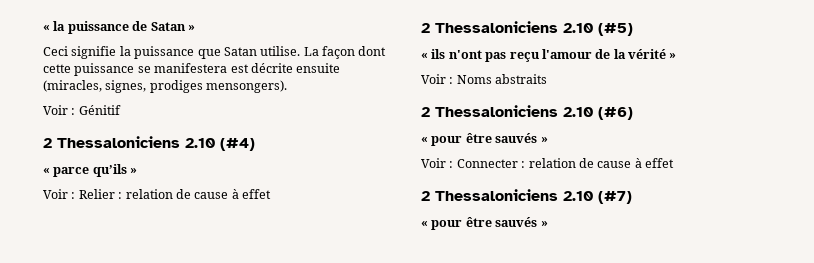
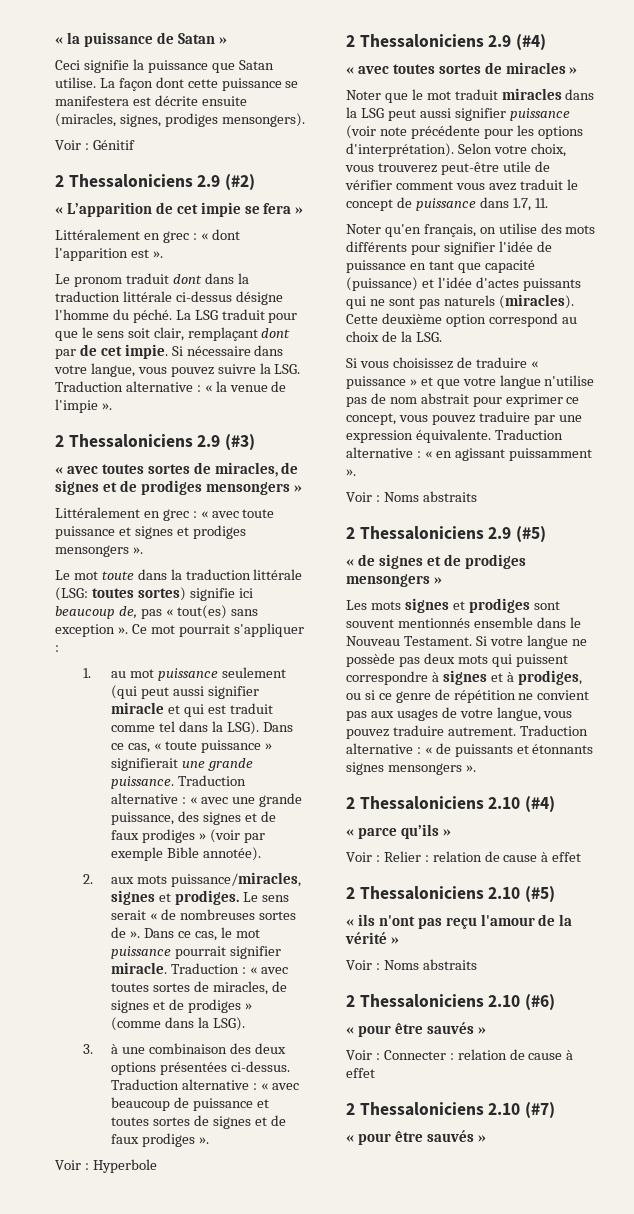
+ 2 Thessaloniciens 2.9 (#2)
+ « L’apparition de cet impie se fera »
+ Littéralement en grec : « dont l'apparition est ».
+ Le pronom traduit dont dans la traduction littérale ci-dessus désigne l'homme du péché. La LSG traduit pour que le sens soit clair, remplaçant dont par de cet impie. Si nécessaire dans votre langue, vous pouvez suivre la LSG. Traduction alternative : « la venue de l'impie ».
+ 2 Thessaloniciens 2.9 (#3)
+ « avec toutes sortes de miracles, de signes et de prodiges mensongers »
+ Littéralement en grec : « avec toute puissance et signes et prodiges mensongers ».
+ Le mot toute dans la traduction littérale (LSG: toutes sortes) signifie ici beaucoup de, pas « tout(es) sans exception ». Ce mot pourrait s'appliquer :
+ 1. au mot puissance seulement (qui peut aussi signifier miracle et qui est traduit comme tel dans la LSG). Dans ce cas, « toute puissance » signifierait une grande puissance. Traduction alternative : « avec une grande puissance, des signes et de faux prodiges » (voir par exemple Bible annotée).
+ 2. aux mots puissance/miracles, signes et prodiges. Le sens serait « de nombreuses sortes de ». Dans ce cas, le mot puissance pourrait signifier miracle. Traduction : « avec toutes sortes de miracles, de signes et de prodiges » (comme dans la LSG).
+ 3. à une combinaison des deux options présentées ci-dessus. Traduction alternative : « avec beaucoup de puissance et toutes sortes de signes et de faux prodiges ».
+ Voir : Hyperbole
+ 2 Thessaloniciens 2.9 (#4)
+ « avec toutes sortes de miracles »
+ Noter que le mot traduit miracles dans la LSG peut aussi signifier puissance (voir note précédente pour les options d'interprétation). Selon votre choix, vous trouverez peut-être utile de vérifier comment vous avez traduit le concept de puissance dans 1.7, 11.
+ Noter qu'en français, on utilise des mots différents pour signifier l'idée de puissance en tant que capacité (puissance) et l'idée d'actes puissants qui ne sont pas naturels (miracles). Cette deuxième option correspond au choix de la LSG.
+ Si vous choisissez de traduire « puissance » et que votre langue n'utilise pas de nom abstrait pour exprimer ce concept, vous pouvez traduire par une expression équivalente. Traduction alternative : « en agissant puissamment ».
+ Voir : Noms abstraits
+ 2 Thessaloniciens 2.9 (#5)
+ « de signes et de prodiges mensongers »
+ Les mots signes et prodiges sont souvent mentionnés ensemble dans le Nouveau Testament. Si votre langue ne possède pas deux mots qui puissent correspondre à signes et à prodiges, ou si ce genre de répétition ne convient pas aux usages de votre langue, vous pouvez traduire autrement. Traduction alternative : « de puissants et étonnants signes mensongers ».

